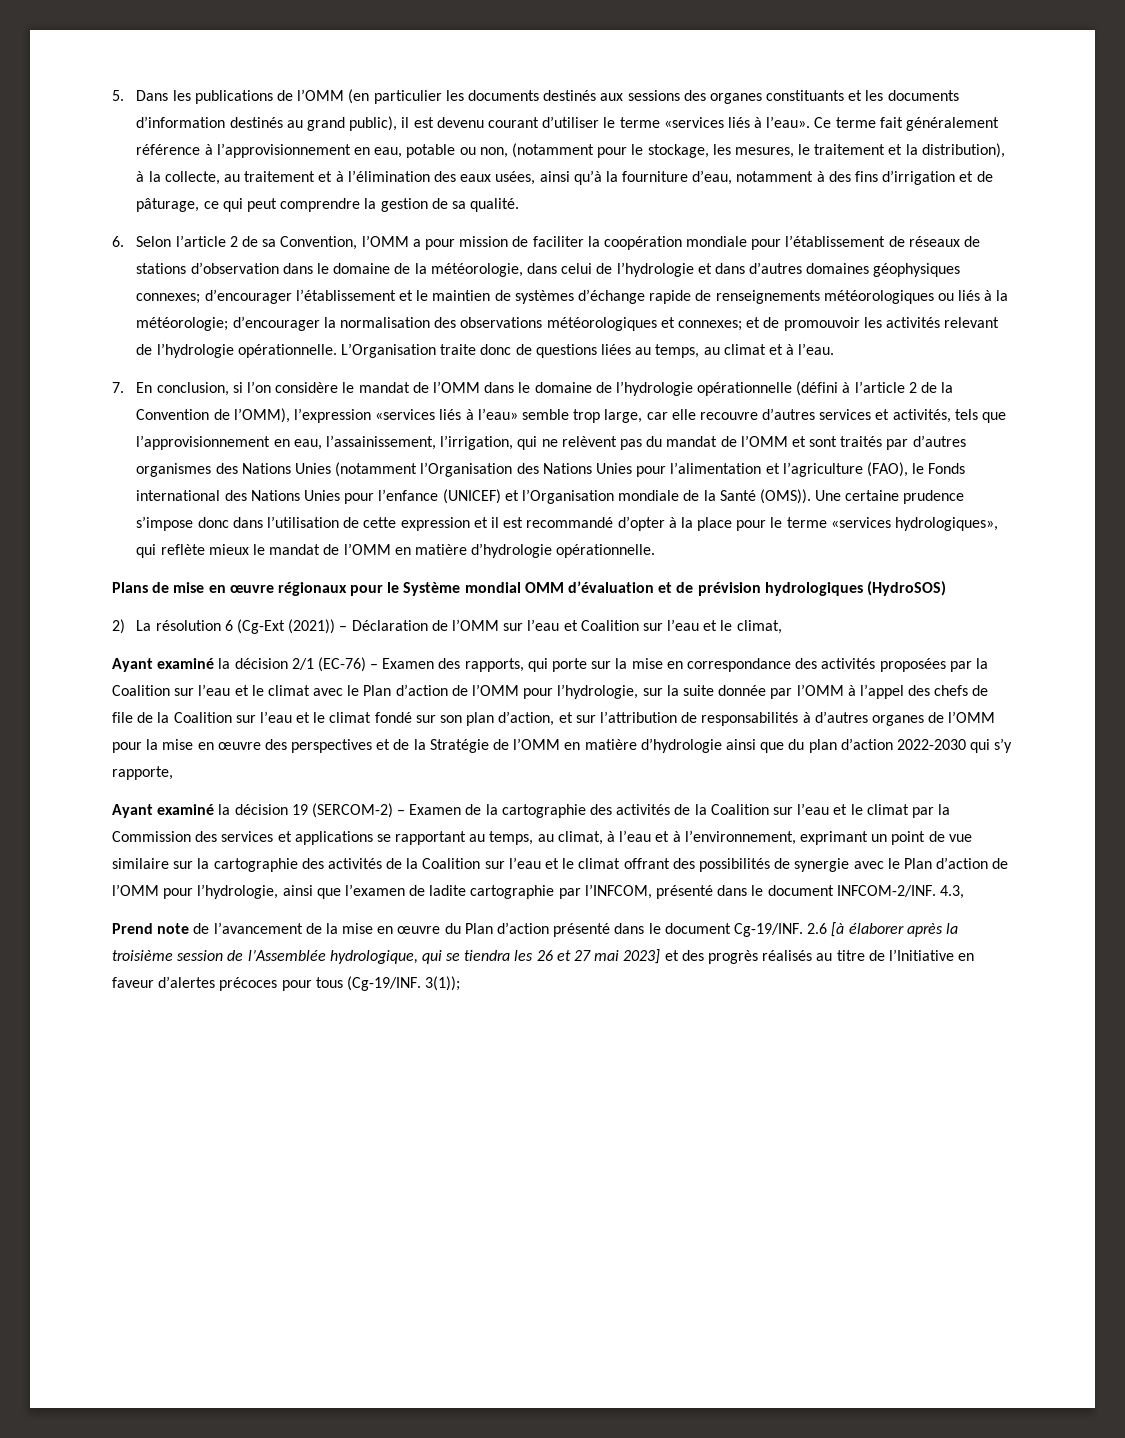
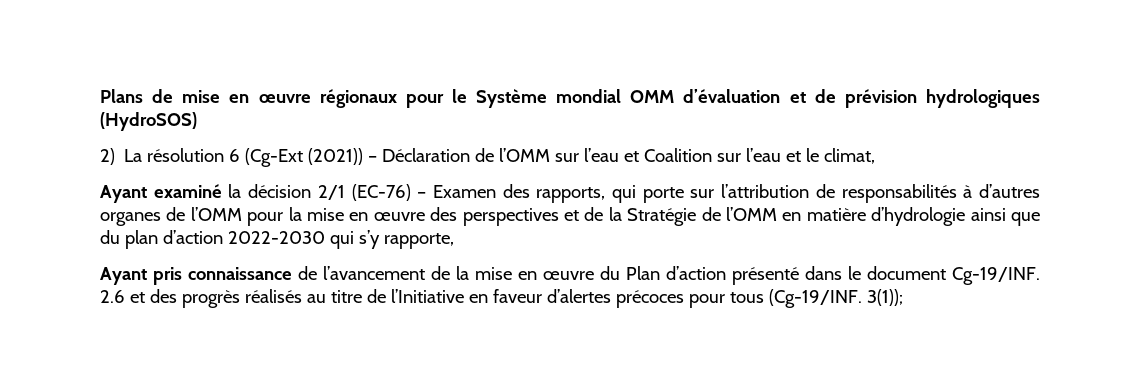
- 5. Dans les publications de l’OMM (en particulier les documents destinés aux sessions des organes constituants et les documents d’information destinés au grand public), il est devenu courant d’utiliser le terme «services liés à l’eau». Ce terme fait généralement référence à l’approvisionnement en eau, potable ou non, (notamment pour le stockage, les mesures, le traitement et la distribution), à la collecte, au traitement et à l’élimination des eaux usées, ainsi qu’à la fourniture d’eau, notamment à des fins d’irrigation et de pâturage, ce qui peut comprendre la gestion de sa qualité.
- 6. Selon l’article 2 de sa Convention, l’OMM a pour mission de faciliter la coopération mondiale pour l’établissement de réseaux de stations d’observation dans le domaine de la météorologie, dans celui de l’hydrologie et dans d’autres domaines géophysiques connexes; d’encourager l’établissement et le maintien de systèmes d’échange rapide de renseignements météorologiques ou liés à la météorologie; d’encourager la normalisation des observations météorologiques et connexes; et de promouvoir les activités relevant de l’hydrologie opérationnelle. L’Organisation traite donc de questions liées au temps, au climat et à l’eau.
- 7. En conclusion, si l’on considère le mandat de l’OMM dans le domaine de l’hydrologie opérationnelle (défini à l’article 2 de la Convention de l’OMM), l’expression «services liés à l’eau» semble trop large, car elle recouvre d’autres services et activités, tels que l’approvisionnement en eau, l’assainissement, l’irrigation, qui ne relèvent pas du mandat de l’OMM et sont traités par d’autres organismes des Nations Unies (notamment l’Organisation des Nations Unies pour l’alimentation et l’agriculture (FAO), le Fonds international des Nations Unies pour l’enfance (UNICEF) et l’Organisation mondiale de la Santé (OMS)). Une certaine prudence s’impose donc dans l’utilisation de cette expression et il est recommandé d’opter à la place pour le terme «services hydrologiques», qui reflète mieux le mandat de l’OMM en matière d’hydrologie opérationnelle.
- Ayant examiné la décision 2/1 (EC-76) – Examen des rapports, qui porte sur la mise en correspondance des activités proposées par la Coalition sur l’eau et le climat avec le Plan d’action de l’OMM pour l’hydrologie, sur la suite donnée par l’OMM à l’appel des chefs de file de la Coalition sur l’eau et le climat fondé sur son plan d’action, et sur l’attribution de responsabilités à d’autres organes de l’OMM pour la mise en œuvre des perspectives et de la Stratégie de l’OMM en matière d’hydrologie ainsi que du plan d’action 2022-2030 qui s’y rapporte,
+ Ayant examiné la décision 2/1 (EC-76) – Examen des rapports, qui porte sur l’attribution de responsabilités à d’autres organes de l’OMM pour la mise en œuvre des perspectives et de la Stratégie de l’OMM en matière d’hydrologie ainsi que du plan d’action 2022-2030 qui s’y rapporte,
- Ayant examiné la décision 19 (SERCOM-2) – Examen de la cartographie des activités de la Coalition sur l’eau et le climat par la Commission des services et applications se rapportant au temps, au climat, à l’eau et à l’environnement, exprimant un point de vue similaire sur la cartographie des activités de la Coalition sur l’eau et le climat offrant des possibilités de synergie avec le Plan d’action de l’OMM pour l’hydrologie, ainsi que l’examen de ladite cartographie par l’INFCOM, présenté dans le document INFCOM-2/INF. 4.3,
- Prend note de l’avancement de la mise en œuvre du Plan d’action présenté dans le document Cg-19/INF.
+ Ayant pris connaissance de l’avancement de la mise en œuvre du Plan d’action présenté dans le document Cg-19/INF.
- 2.6 [à élaborer après la troisième session de l’Assemblée hydrologique, qui se tiendra les 26 et 27 mai 2023] et des progrès réalisés au titre de l’Initiative en faveur d’alertes précoces pour tous (Cg-19/INF.
+ 2.6 et des progrès réalisés au titre de l’Initiative en faveur d’alertes précoces pour tous (Cg-19/INF.

